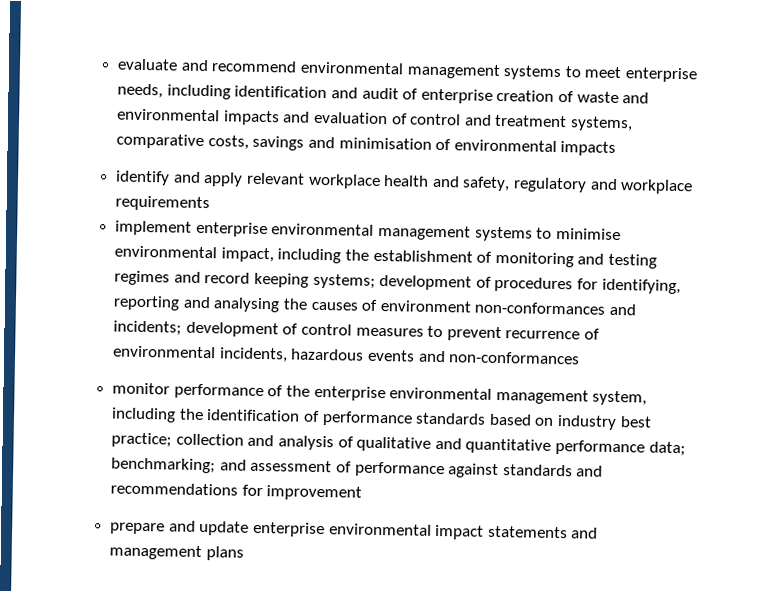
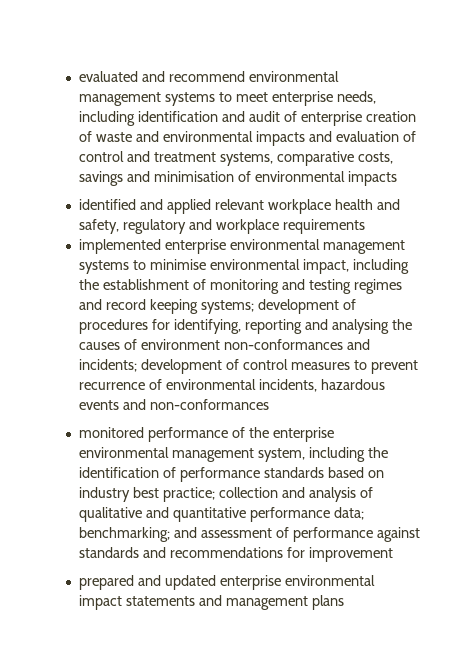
- evaluate and recommend environmental management systems to meet enterprise needs, including identification and audit of enterprise creation of waste and environmental impacts and evaluation of control and treatment systems, comparative costs, savings and minimisation of environmental impacts
+ evaluated and recommend environmental management systems to meet enterprise needs, including identification and audit of enterprise creation of waste and environmental impacts and evaluation of control and treatment systems, comparative costs, savings and minimisation of environmental impacts
- identify and apply relevant workplace health and safety, regulatory and workplace requirements
+ identified and applied relevant workplace health and safety, regulatory and workplace requirements
- implement enterprise environmental management systems to minimise environmental impact, including the establishment of monitoring and testing regimes and record keeping systems; development of procedures for identifying, reporting and analysing the causes of environment non-conformances and incidents; development of control measures to prevent recurrence of environmental incidents, hazardous events and non-conformances
+ implemented enterprise environmental management systems to minimise environmental impact, including the establishment of monitoring and testing regimes and record keeping systems; development of procedures for identifying, reporting and analysing the causes of environment non-conformances and incidents; development of control measures to prevent recurrence of environmental incidents, hazardous events and non-conformances
- monitor performance of the enterprise environmental management system, including the identification of performance standards based on industry best practice; collection and analysis of qualitative and quantitative performance data; benchmarking; and assessment of performance against standards and recommendations for improvement
+ monitored performance of the enterprise environmental management system, including the identification of performance standards based on industry best practice; collection and analysis of qualitative and quantitative performance data; benchmarking; and assessment of performance against standards and recommendations for improvement
- prepare and update enterprise environmental impact statements and management plans
+ prepared and updated enterprise environmental impact statements and management plans

